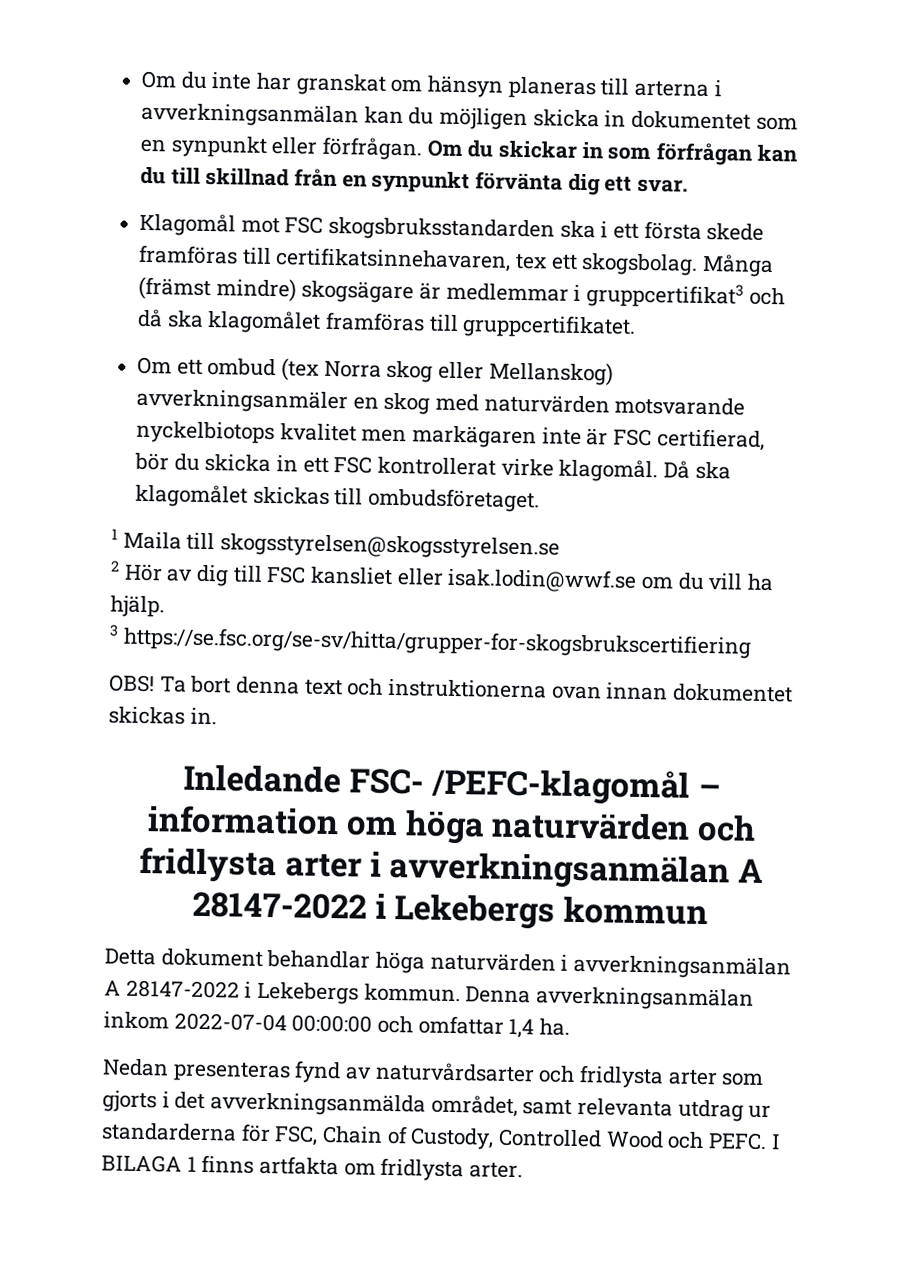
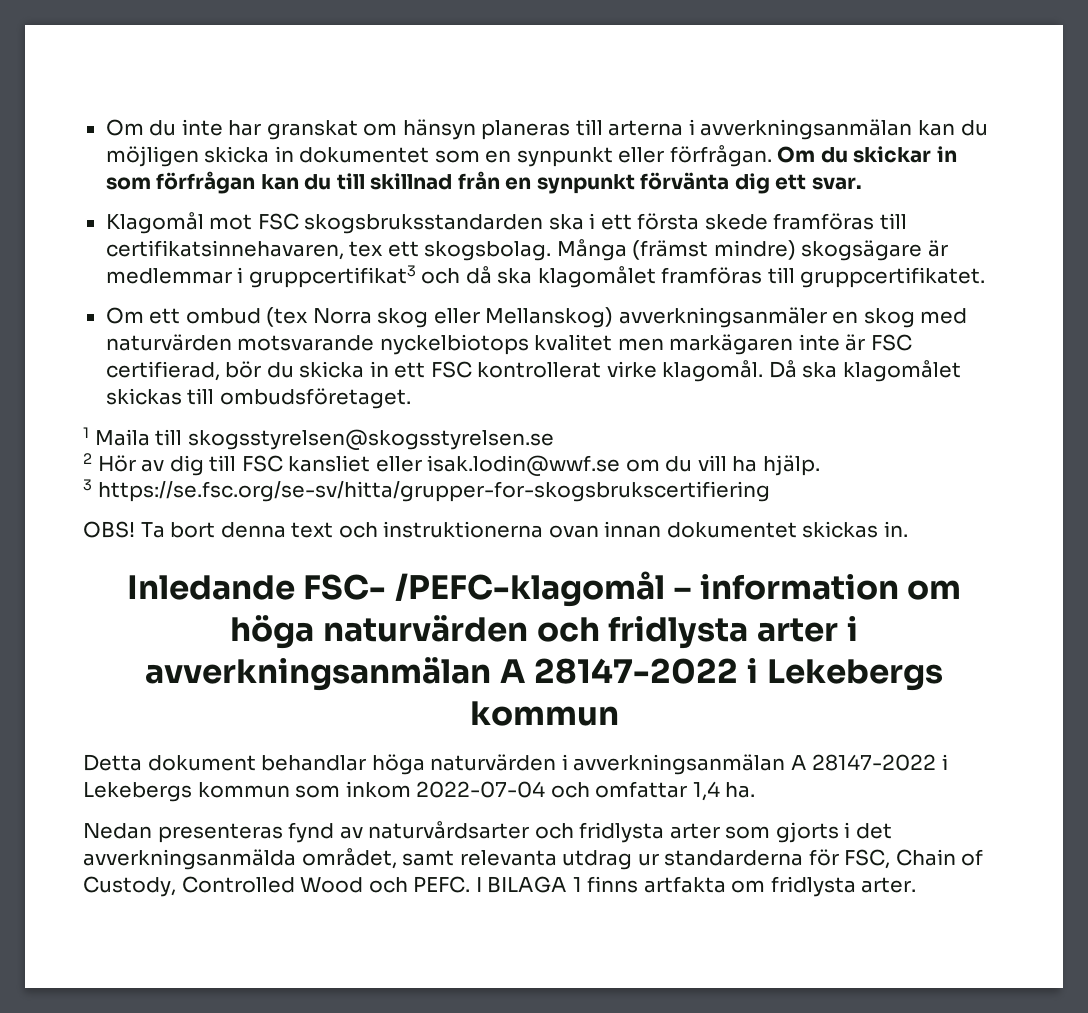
- Detta dokument behandlar höga naturvärden i avverkningsanmälan A 28147-2022 i Lekebergs kommun. Denna avverkningsanmälan inkom 2022-07-04 00:00:00 och omfattar 1,4 ha.
+ Detta dokument behandlar höga naturvärden i avverkningsanmälan A 28147-2022 i Lekebergs kommun som inkom 2022-07-04 och omfattar 1,4 ha.

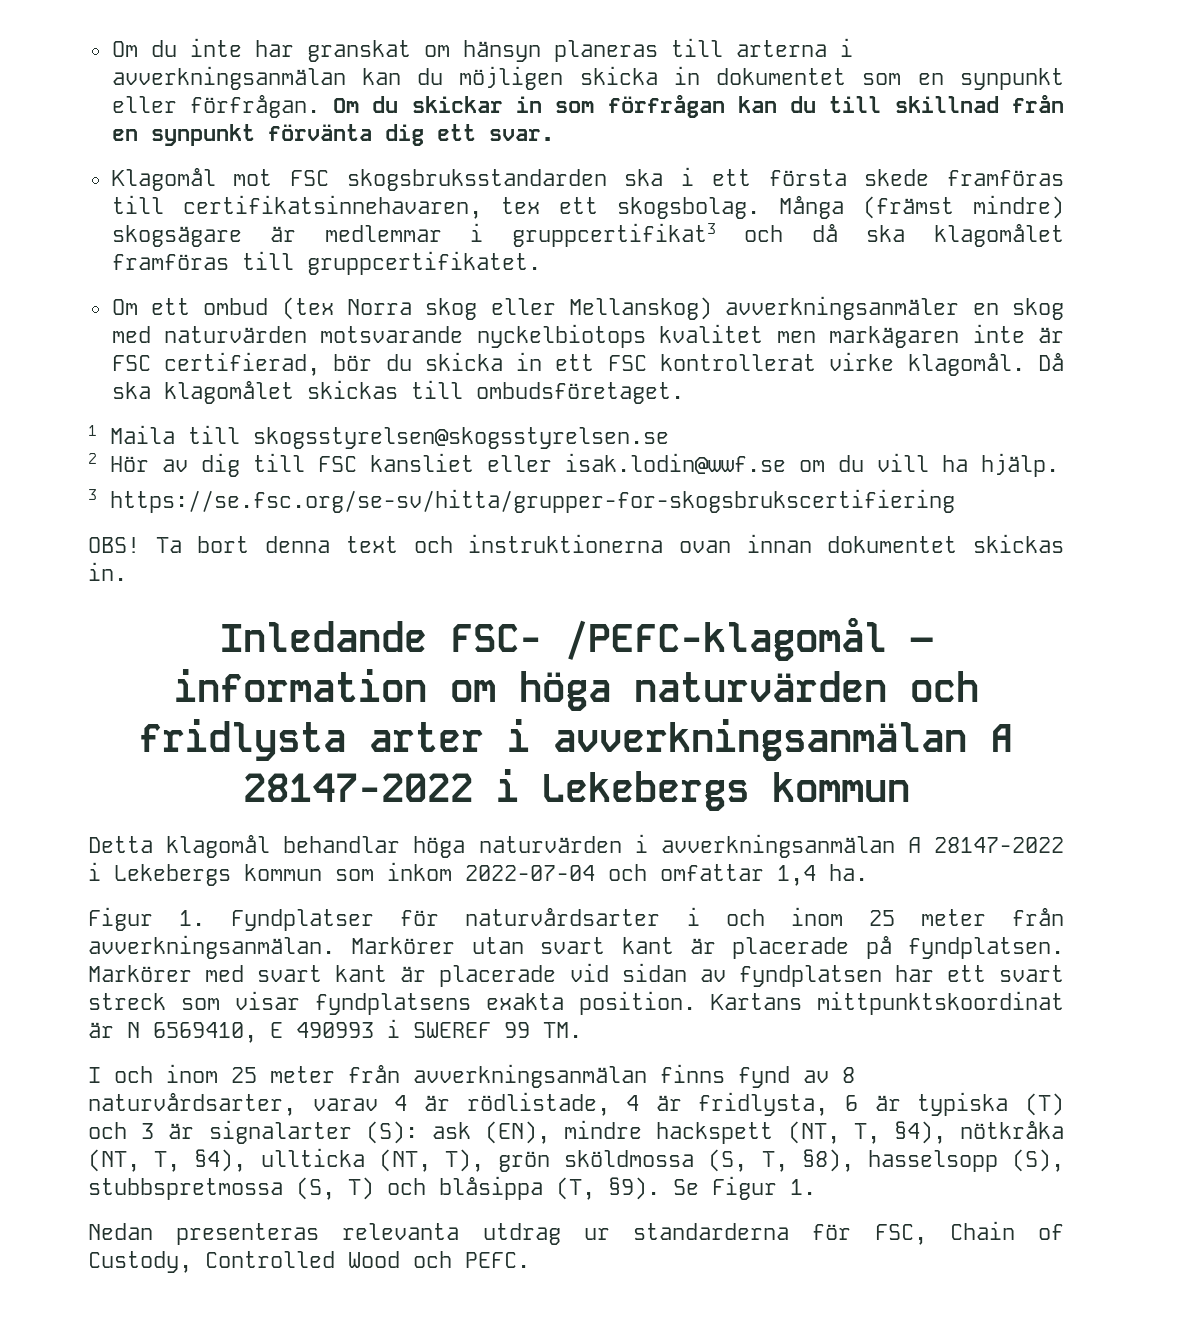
- Detta dokument behandlar höga naturvärden i avverkningsanmälan A 28147-2022 i Lekebergs kommun som inkom 2022-07-04 och omfattar 1,4 ha.
+ Detta klagomål behandlar höga naturvärden i avverkningsanmälan A 28147-2022 i Lekebergs kommun som inkom 2022-07-04 och omfattar 1,4 ha.
- Nedan presenteras fynd av naturvårdsarter och fridlysta arter som gjorts i det avverkningsanmälda området, samt relevanta utdrag ur standarderna för FSC, Chain of Custody, Controlled Wood och PEFC. I BILAGA 1 finns artfakta om fridlysta arter.
+ Figur 1. Fyndplatser för naturvårdsarter i och inom 25 meter från avverkningsanmälan. Markörer utan svart kant är placerade på fyndplatsen. Markörer med svart kant är placerade vid sidan av fyndplatsen har ett svart streck som visar fyndplatsens exakta position. Kartans mittpunktskoordinat är N 6569410, E 490993 i SWEREF 99 TM.
+ I och inom 25 meter från avverkningsanmälan finns fynd av 8 naturvårdsarter, varav 4 är rödlistade, 4 är fridlysta, 6 är typiska (T) och 3 är signalarter (S): ask (EN), mindre hackspett (NT, T, §4), nötkråka (NT, T, §4), ullticka (NT, T), grön sköldmossa (S, T, §8), hasselsopp (S), stubbspretmossa (S, T) och blåsippa (T, §9). Se Figur 1.
+ Nedan presenteras relevanta utdrag ur standarderna för FSC, Chain of Custody, Controlled Wood och PEFC.

